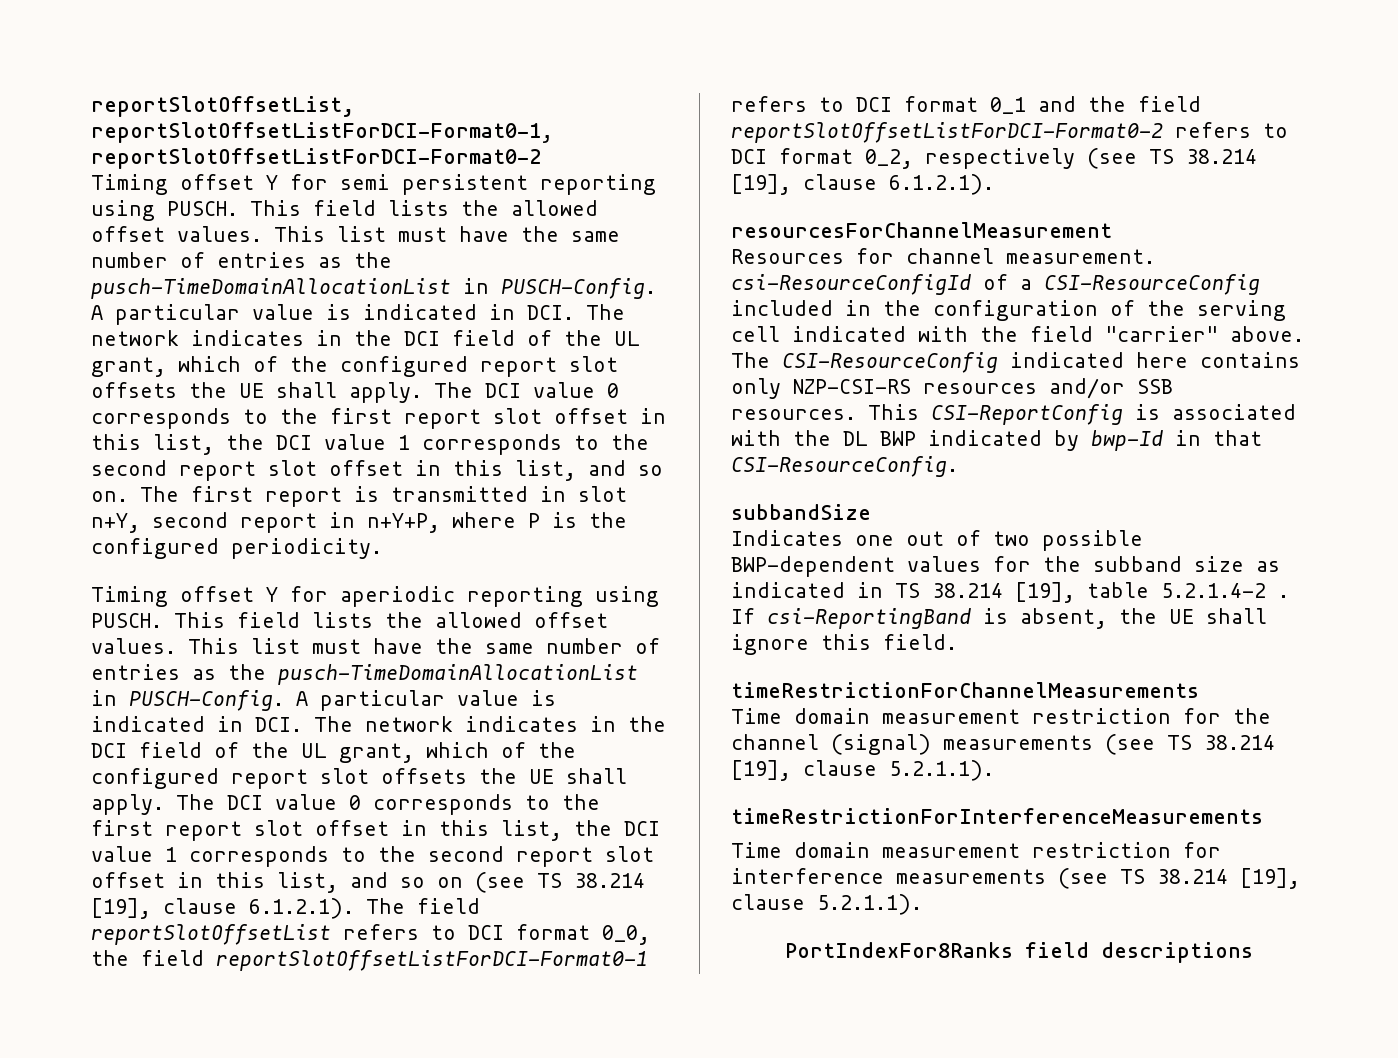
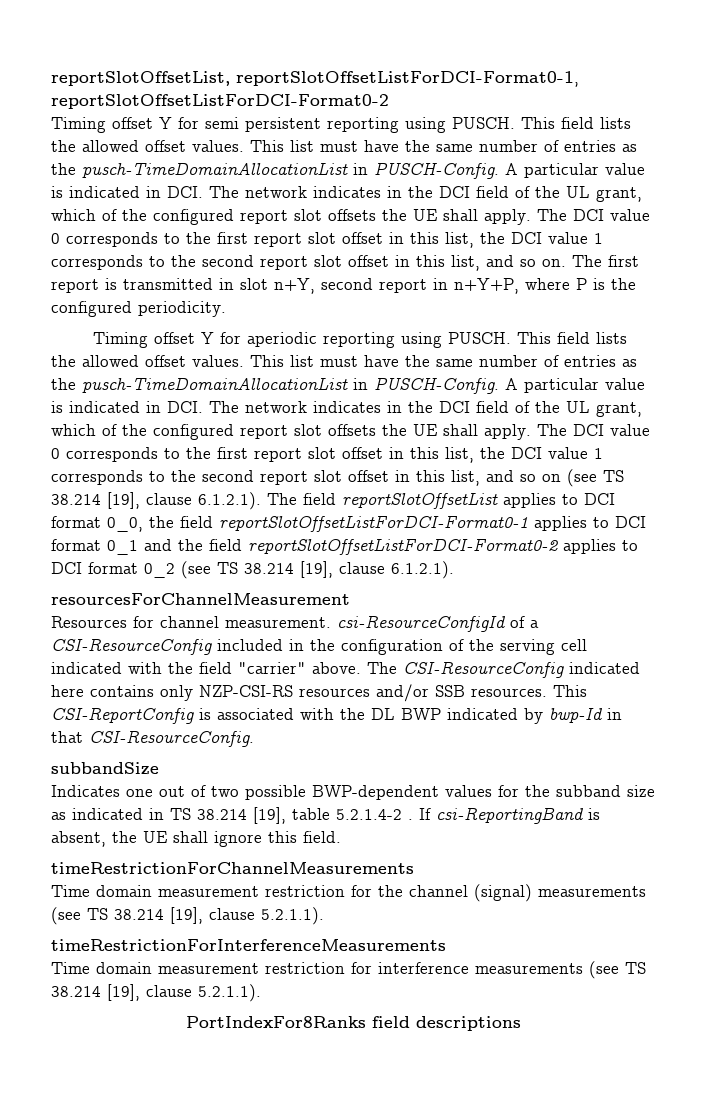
- The DCI value 0 corresponds to the first report slot offset in this list, the DCI value 1 corresponds to the second report slot offset in this list, and so on (see TS 38.214 [19], clause 6.1.2.1). The field reportSlotOffsetList refers to DCI format 0_0, the field reportSlotOffsetListForDCI-Format0-1 refers to DCI format 0_1 and the field reportSlotOffsetListForDCI-Format0-2 refers to DCI format 0_2, respectively (see TS 38.214 [19], clause 6.1.2.1).
+ The DCI value 0 corresponds to the first report slot offset in this list, the DCI value 1 corresponds to the second report slot offset in this list, and so on (see TS 38.214 [19], clause 6.1.2.1). The field reportSlotOffsetList applies to DCI format 0_0, the field reportSlotOffsetListForDCI-Format0-1 applies to DCI format 0_1 and the field reportSlotOffsetListForDCI-Format0-2 applies to DCI format 0_2 (see TS 38.214 [19], clause 6.1.2.1).

